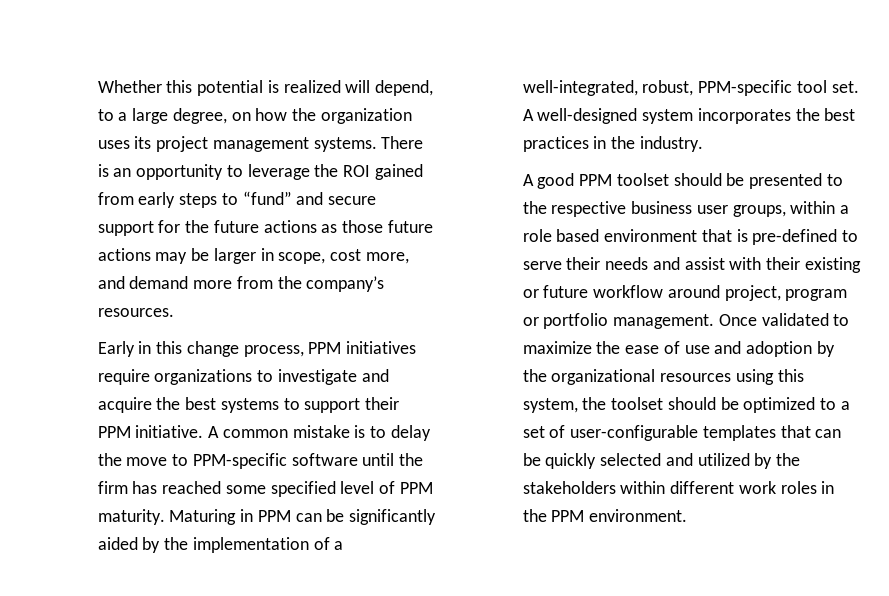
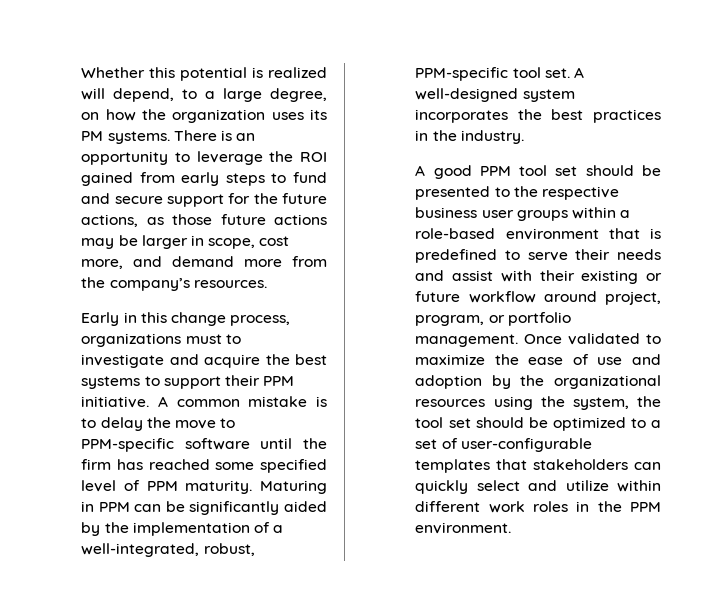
- Whether this potential is realized will depend, to a large degree, on how the organization uses its project management systems.
+ Whether this potential is realized will depend, to a large degree, on how the organization uses its PM systems.
- There is an opportunity to leverage the ROI gained from early steps to “fund” and secure support for the future actions as those future actions may be larger in scope, cost more, and demand more from the company’s resources.
+ There is an opportunity to leverage the ROI gained from early steps to fund and secure support for the future actions, as those future actions may be larger in scope, cost more, and demand more from the company’s resources.
- Early in this change process, PPM initiatives require organizations to investigate and acquire the best systems to support their PPM initiative.
+ Early in this change process, organizations must to investigate and acquire the best systems to support their PPM initiative.
- A good PPM toolset should be presented to the respective business user groups, within a role based environment that is pre-defined to serve their needs and assist with their existing or future workflow around project, program or portfolio management.
+ A good PPM tool set should be presented to the respective business user groups within a role-based environment that is predefined to serve their needs and assist with their existing or future workflow around project, program, or portfolio management.
- Once validated to maximize the ease of use and adoption by the organizational resources using this system, the toolset should be optimized to a set of user-configurable templates that can be quickly selected and utilized by the stakeholders within different work roles in the PPM environment.
+ Once validated to maximize the ease of use and adoption by the organizational resources using the system, the tool set should be optimized to a set of user-configurable templates that stakeholders can quickly select and utilize within different work roles in the PPM environment.

